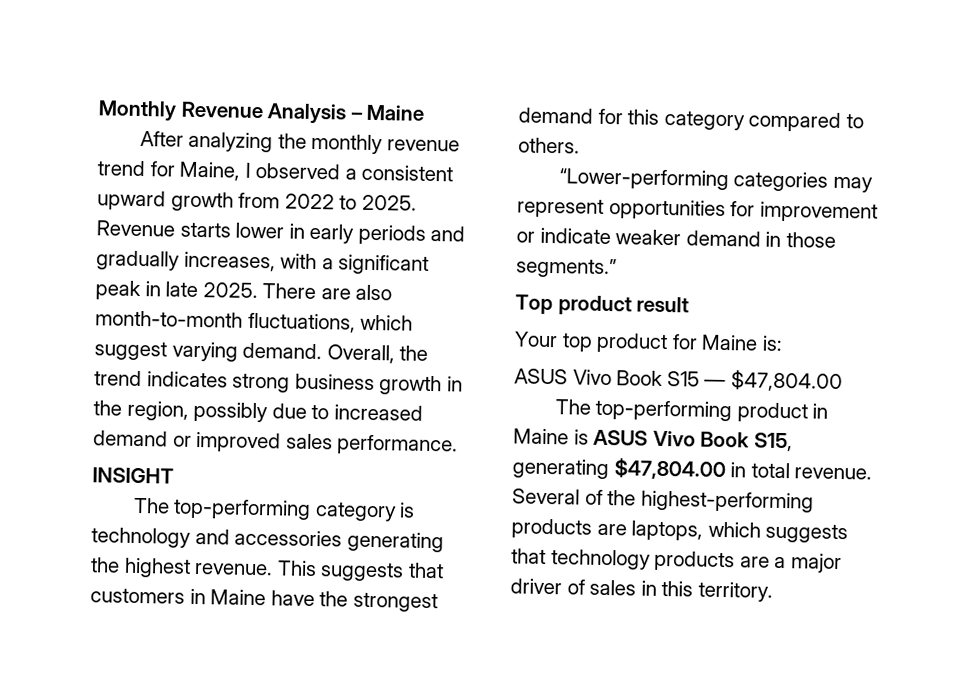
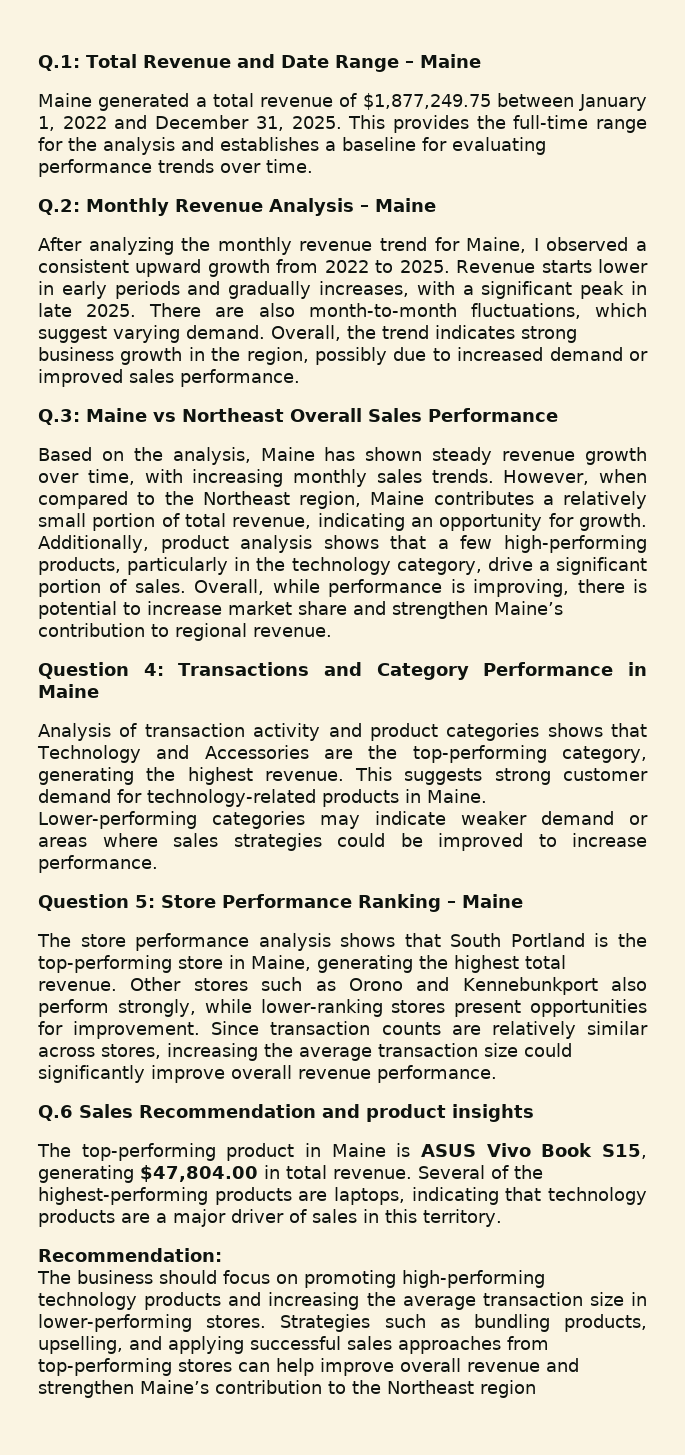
- Monthly Revenue Analysis – Maine
+ Q.1: Total Revenue and Date Range – Maine
+ Maine generated a total revenue of $1,877,249.75 between January 1, 2022 and December 31, 2025. This provides the full-time range for the analysis and establishes a baseline for evaluating performance trends over time.
+ Q.2: Monthly Revenue Analysis – Maine
- INSIGHT
- The top-performing category is technology and accessories generating the highest revenue.
+ Q.3: Maine vs Northeast Overall Sales Performance
+ Based on the analysis, Maine has shown steady revenue growth over time, with increasing monthly sales trends. However, when compared to the Northeast region, Maine contributes a relatively small portion of total revenue, indicating an opportunity for growth. Additionally, product analysis shows that a few high-performing products, particularly in the technology category, drive a significant portion of sales. Overall, while performance is improving, there is potential to increase market share and strengthen Maine’s contribution to regional revenue.
+ Question 4: Transactions and Category Performance in Maine
+ Analysis of transaction activity and product categories shows that Technology and Accessories are the top-performing category, generating the highest revenue.
- This suggests that customers in Maine have the strongest demand for this category compared to others.
- “Lower-performing categories may represent opportunities for improvement or indicate weaker demand in those segments.”
- Top product result
- Your top product for Maine is:
- ASUS Vivo Book S15 — $47,804.00
+ This suggests strong customer demand for technology-related products in Maine. Lower-performing categories may indicate weaker demand or areas where sales strategies could be improved to increase performance.
+ Question 5: Store Performance Ranking – Maine
+ The store performance analysis shows that South Portland is the top-performing store in Maine, generating the highest total revenue. Other stores such as Orono and Kennebunkport also perform strongly, while lower-ranking stores present opportunities for improvement. Since transaction counts are relatively similar across stores, increasing the average transaction size could significantly improve overall revenue performance.
+ Q.6 Sales Recommendation and product insights
- Several of the highest-performing products are laptops, which suggests that technology products are a major driver of sales in this territory.
+ Several of the highest-performing products are laptops, indicating that technology products are a major driver of sales in this territory.
+ Recommendation:
+ The business should focus on promoting high-performing technology products and increasing the average transaction size in lower-performing stores. Strategies such as bundling products, upselling, and applying successful sales approaches from top-performing stores can help improve overall revenue and strengthen Maine’s contribution to the Northeast region

